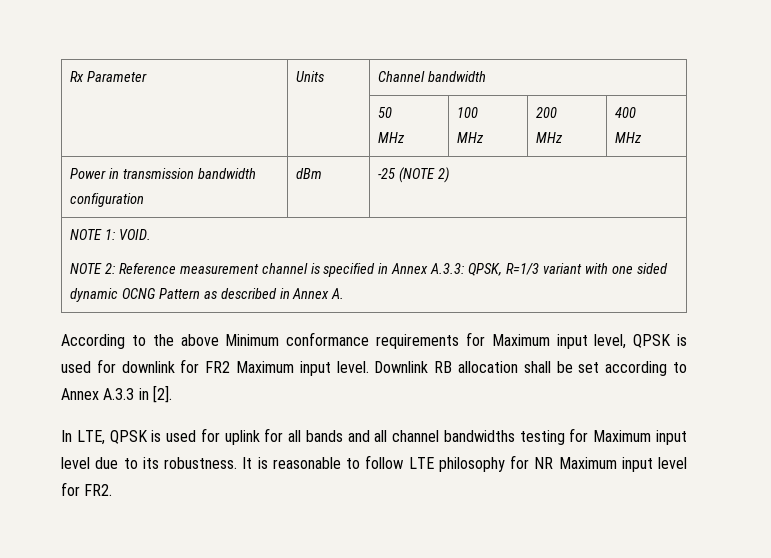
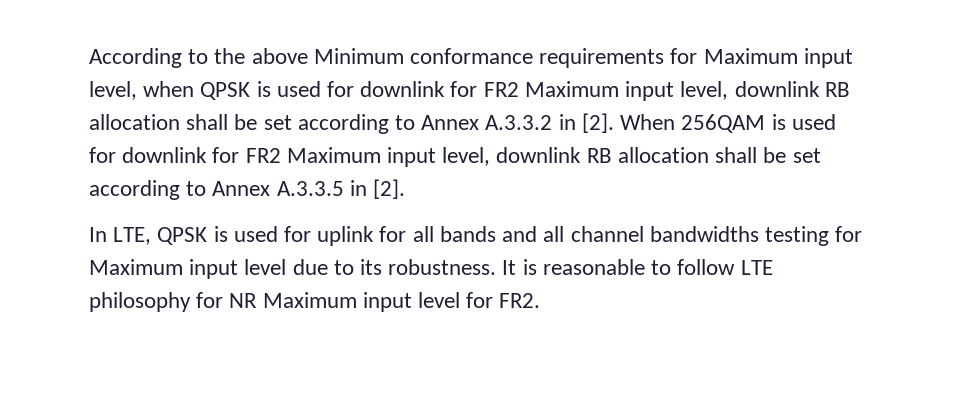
- Rx Parameter | Units | Channel bandwidth
- | | 50
- MHz | 100
- MHz | 200
- MHz | 400
- MHz
- Power in transmission bandwidth configuration | dBm | -25 (NOTE 2)
- NOTE 1: VOID.
- NOTE 2: Reference measurement channel is specified in Annex A.3.3: QPSK, R=1/3 variant with one sided dynamic OCNG Pattern as described in Annex A.
- According to the above Minimum conformance requirements for Maximum input level, QPSK is used for downlink for FR2 Maximum input level. Downlink RB allocation shall be set according to Annex A.3.3 in [2].
+ According to the above Minimum conformance requirements for Maximum input level, when QPSK is used for downlink for FR2 Maximum input level, downlink RB allocation shall be set according to Annex A.3.3.2 in [2]. When 256QAM is used for downlink for FR2 Maximum input level, downlink RB allocation shall be set according to Annex A.3.3.5 in [2].

